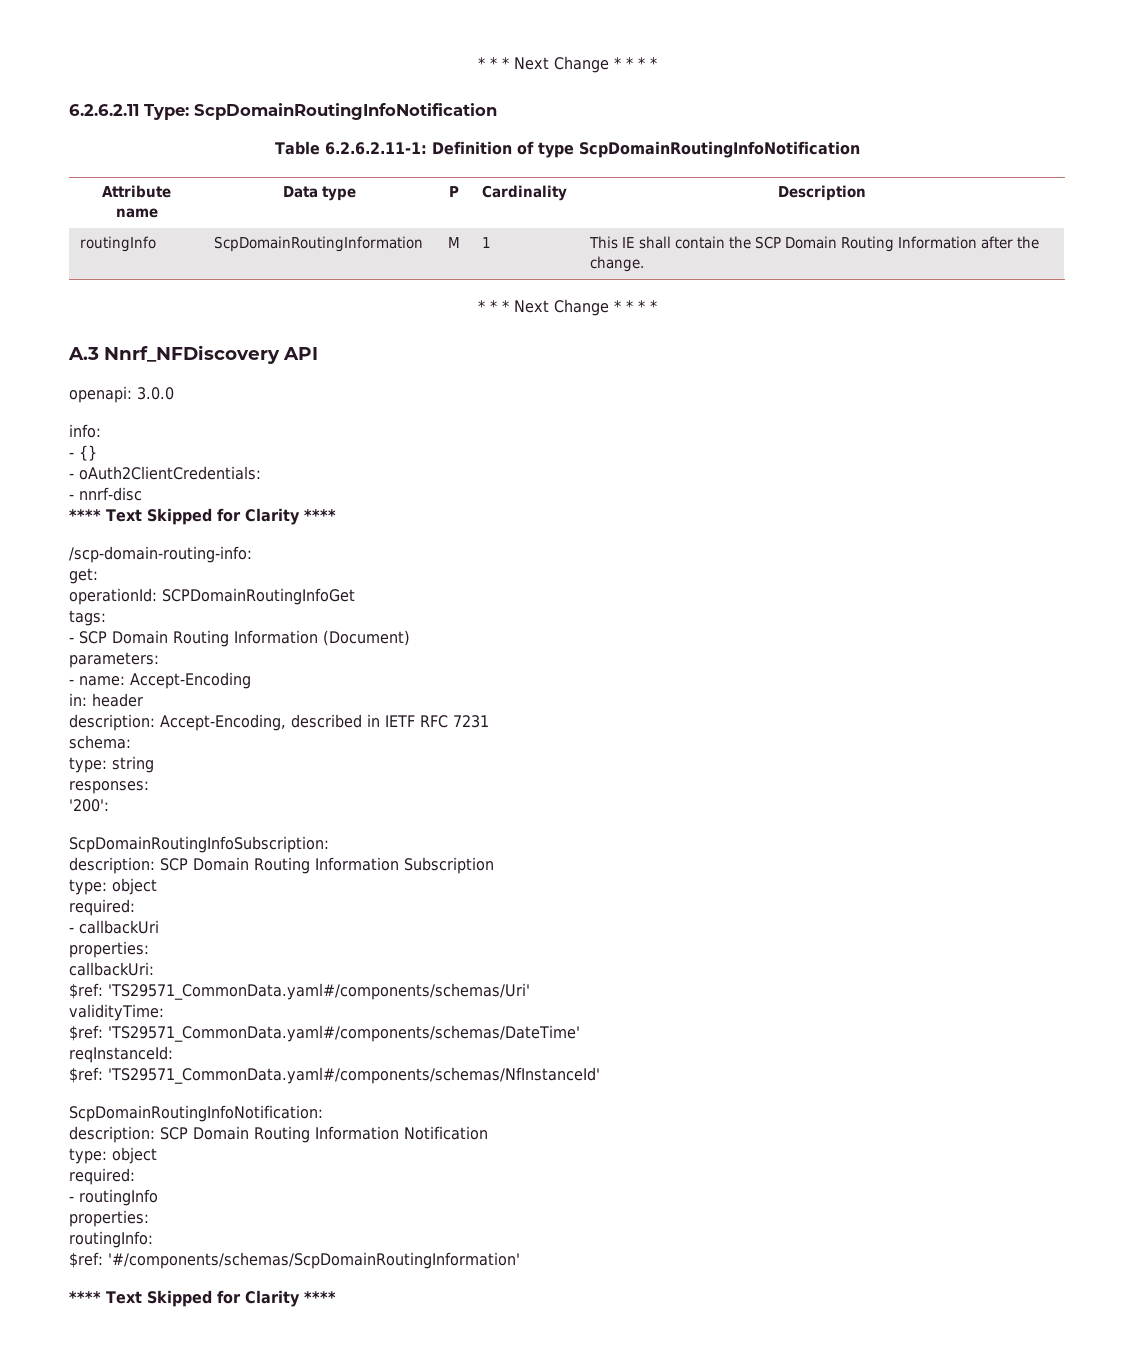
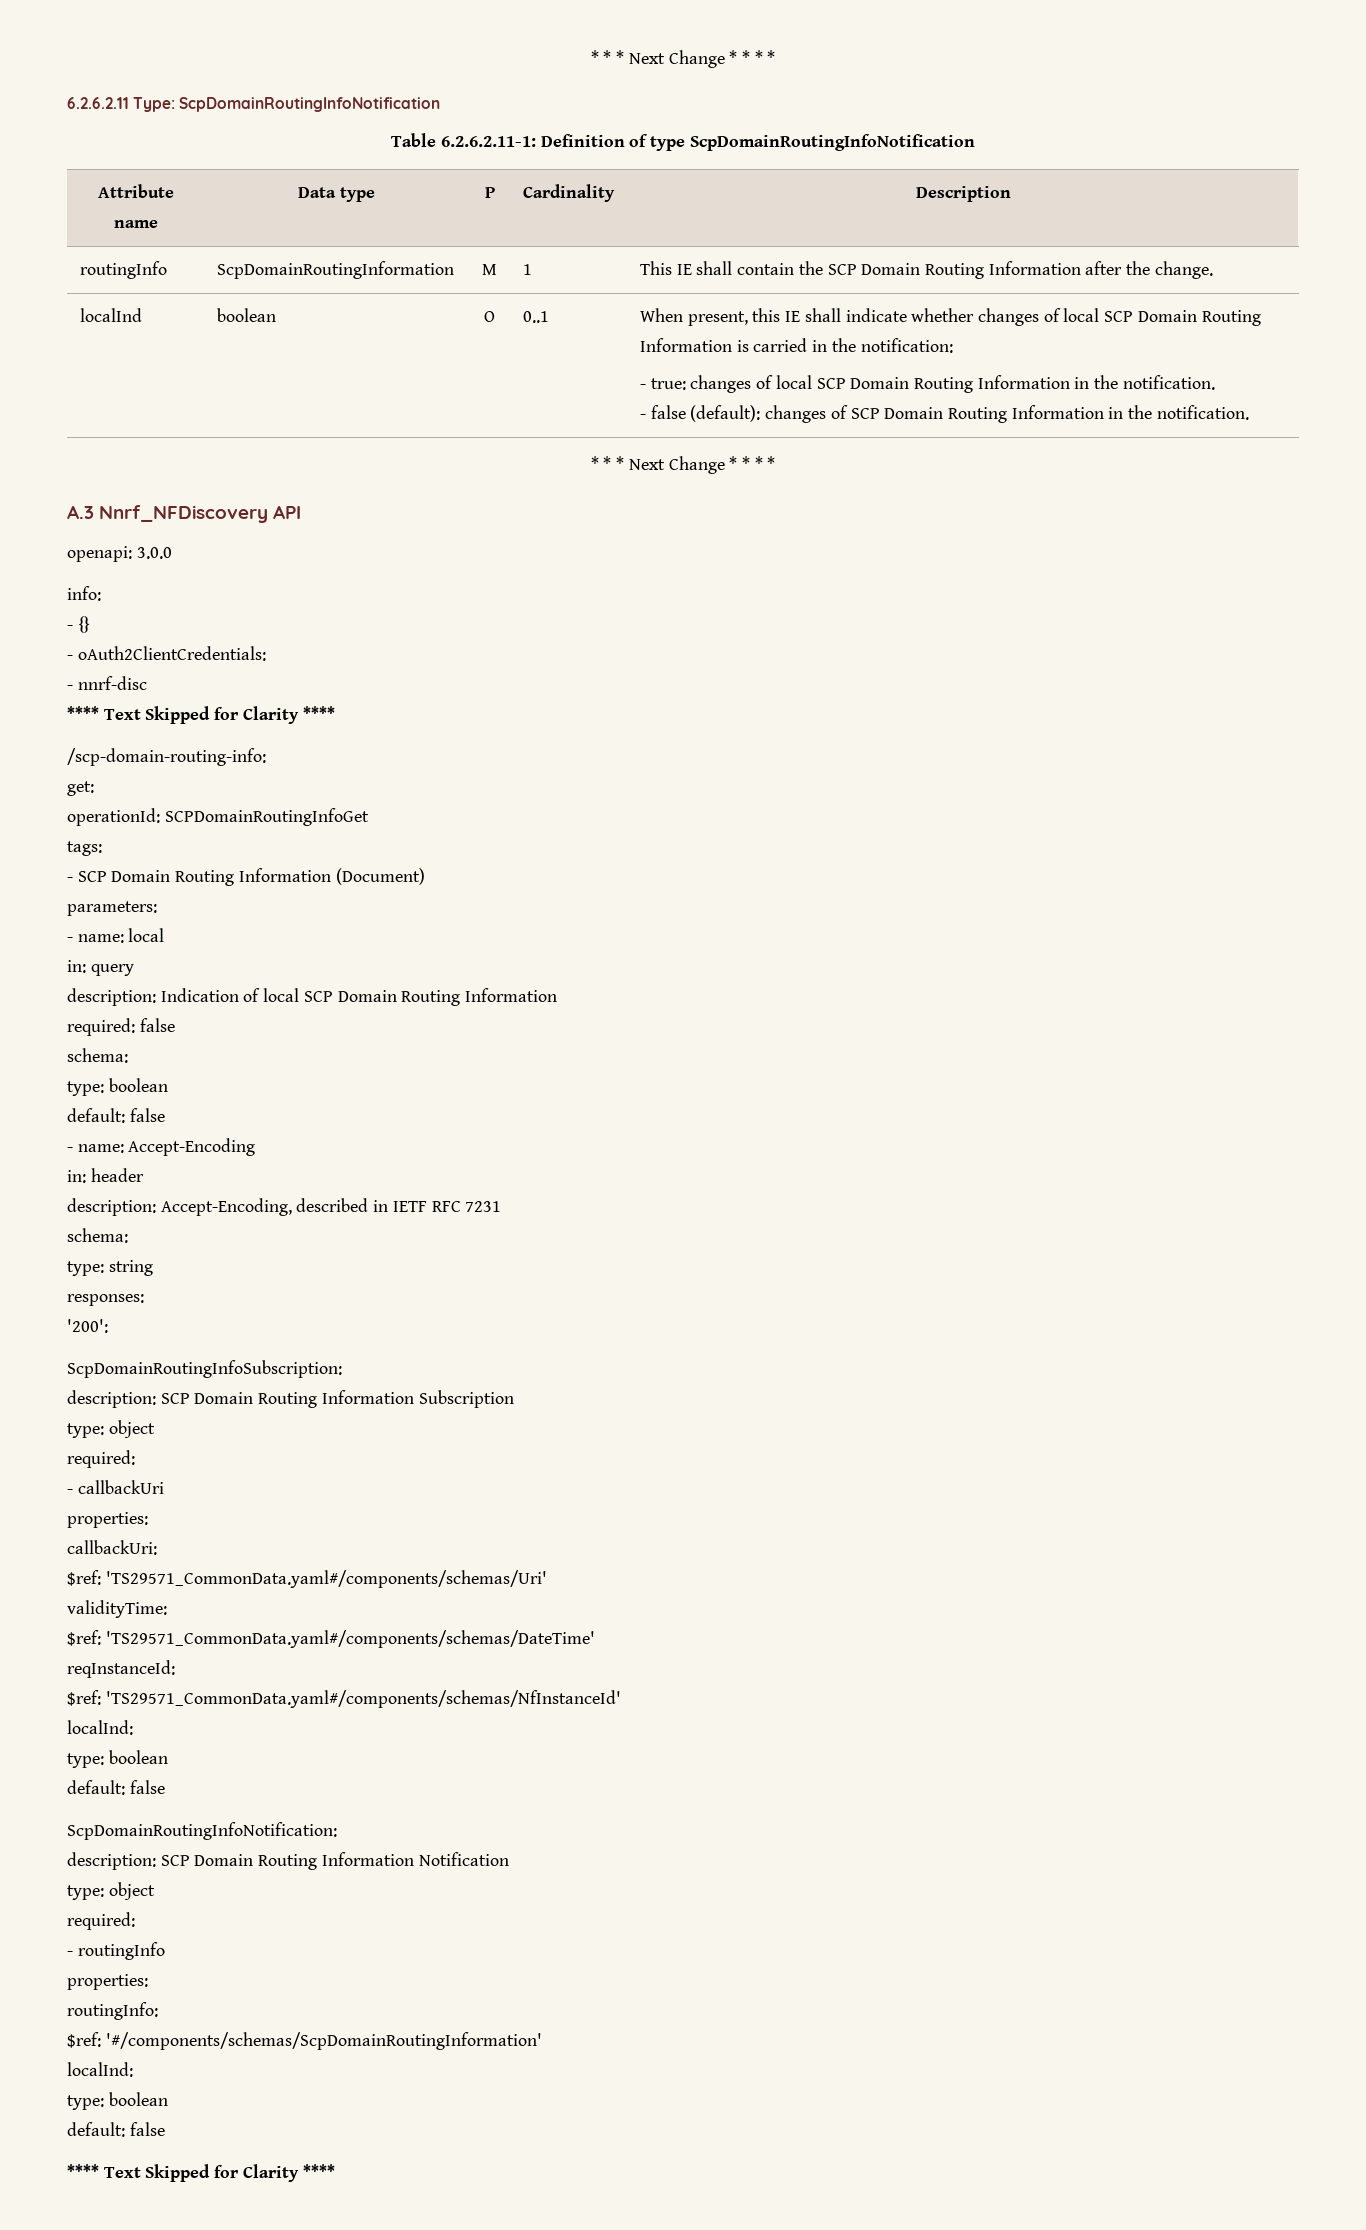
+ localInd | boolean | O | 0..1 | When present, this IE shall indicate whether changes of local SCP Domain Routing Information is carried in the notification:
+ - true: changes of local SCP Domain Routing Information in the notification.
+ - false (default): changes of SCP Domain Routing Information in the notification.
+ - name: local
+ in: query
+ description: Indication of local SCP Domain Routing Information
+ required: false
+ schema:
+ type: boolean
+ default: false
  $ref: 'TS29571_CommonData.yaml#/components/schemas/NfInstanceId'
+ localInd:
+ type: boolean
+ default: false
  $ref: '#/components/schemas/ScpDomainRoutingInformation'
+ localInd:
+ type: boolean
+ default: false

